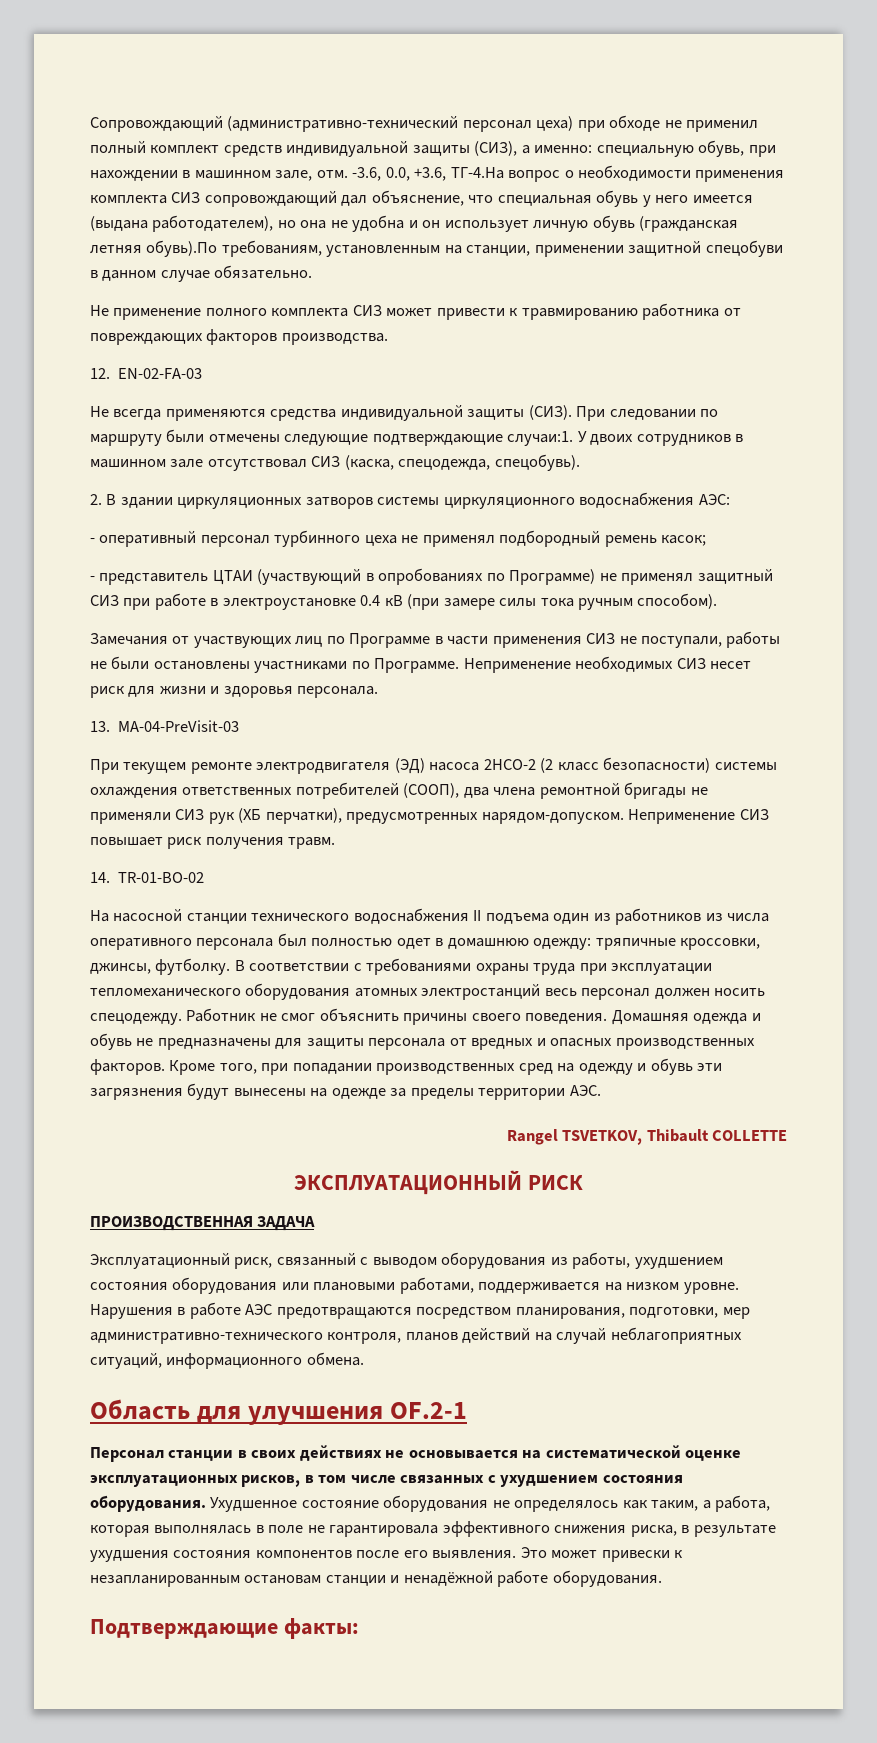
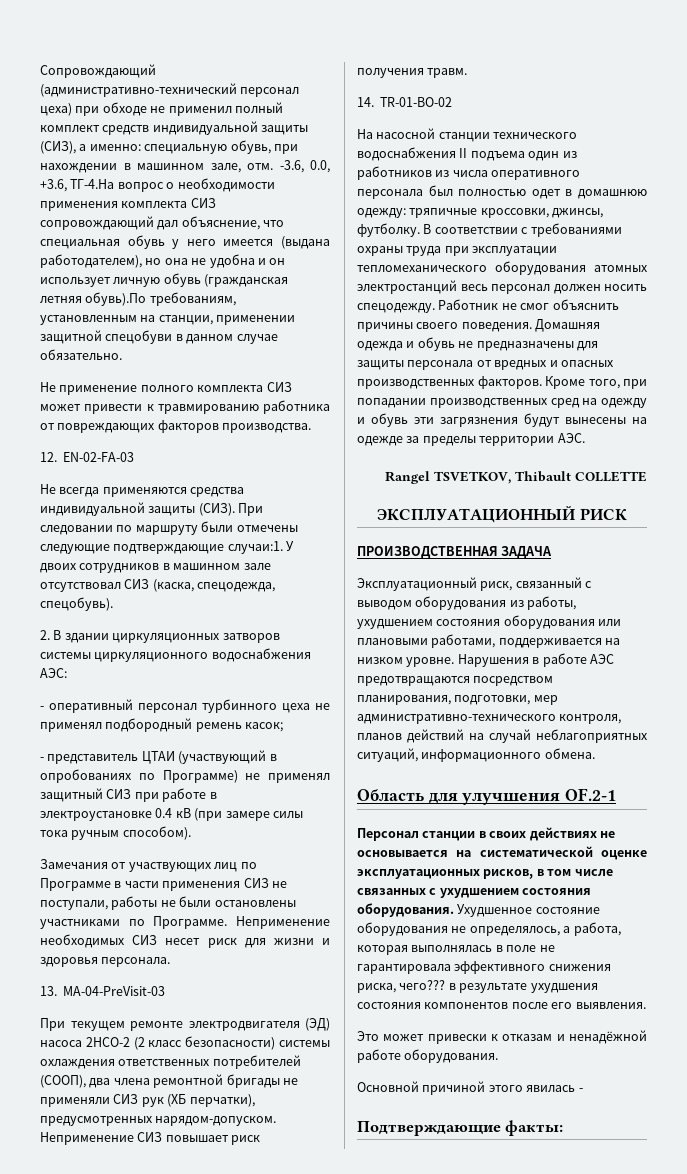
- Ухудшенное состояние оборудования не определялось как таким, а работа, которая выполнялась в поле не гарантировала эффективного снижения риска, в результате ухудшения состояния компонентов после его выявления. Это может привески к незапланированным остановам станции и ненадёжной работе оборудования.
+ Ухудшенное состояние оборудования не определялось, а работа, которая выполнялась в поле не гарантировала эффективного снижения риска, чего??? в результате ухудшения состояния компонентов после его выявления.
+ Это может привески к отказам и ненадёжной работе оборудования.
+ Основной причиной этого явилась -

